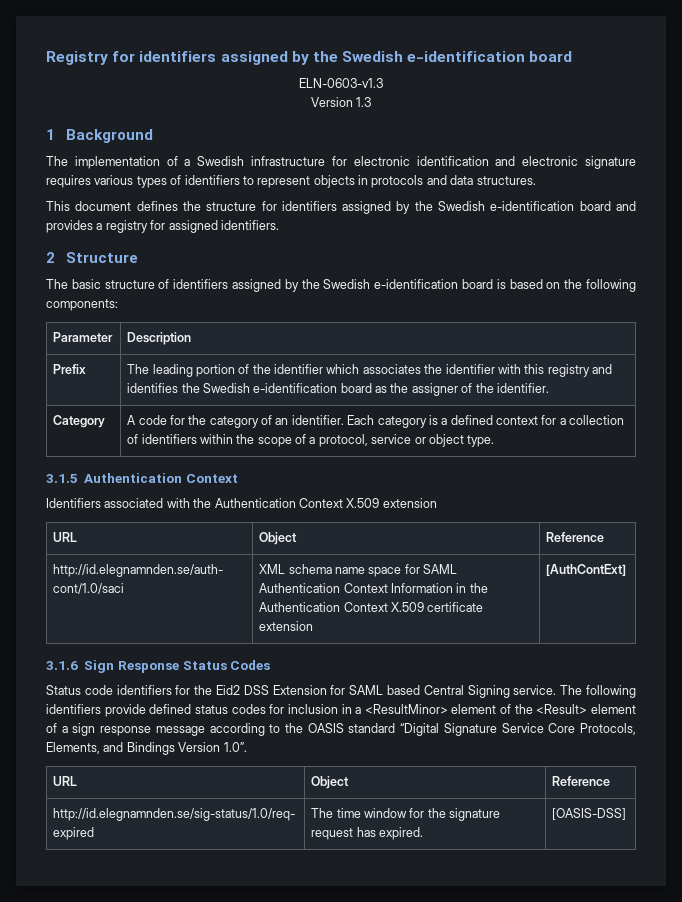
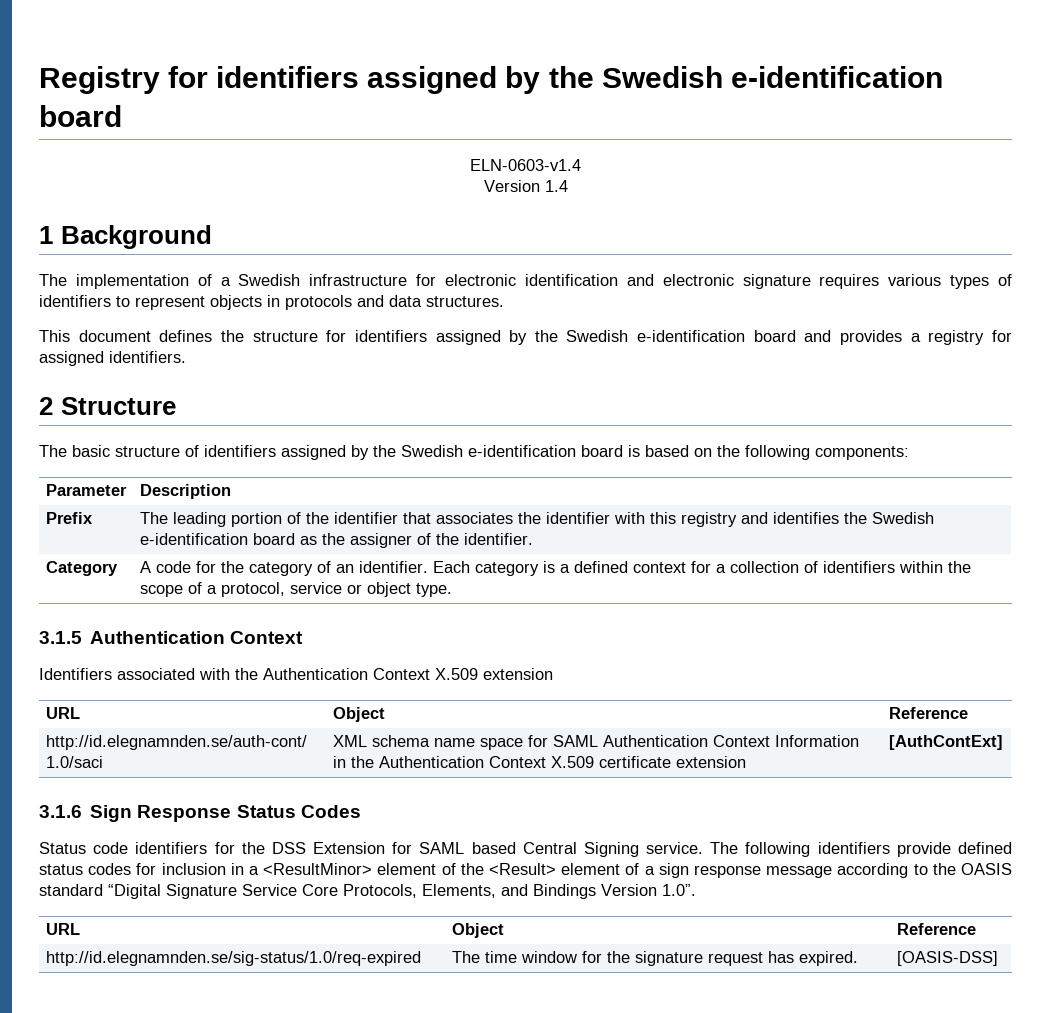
- ELN-0603-v1.3
- Version 1.3
+ ELN-0603-v1.4
+ Version 1.4
- Prefix | The leading portion of the identifier which associates the identifier with this registry and identifies the Swedish e-identification board as the assigner of the identifier.
+ Prefix | The leading portion of the identifier that associates the identifier with this registry and identifies the Swedish e-identification board as the assigner of the identifier.
- Status code identifiers for the Eid2 DSS Extension for SAML based Central Signing service.
+ Status code identifiers for the DSS Extension for SAML based Central Signing service.

